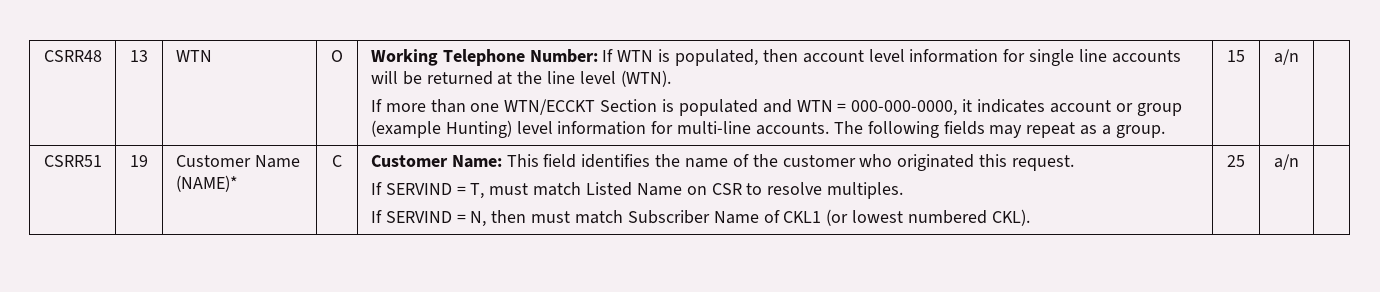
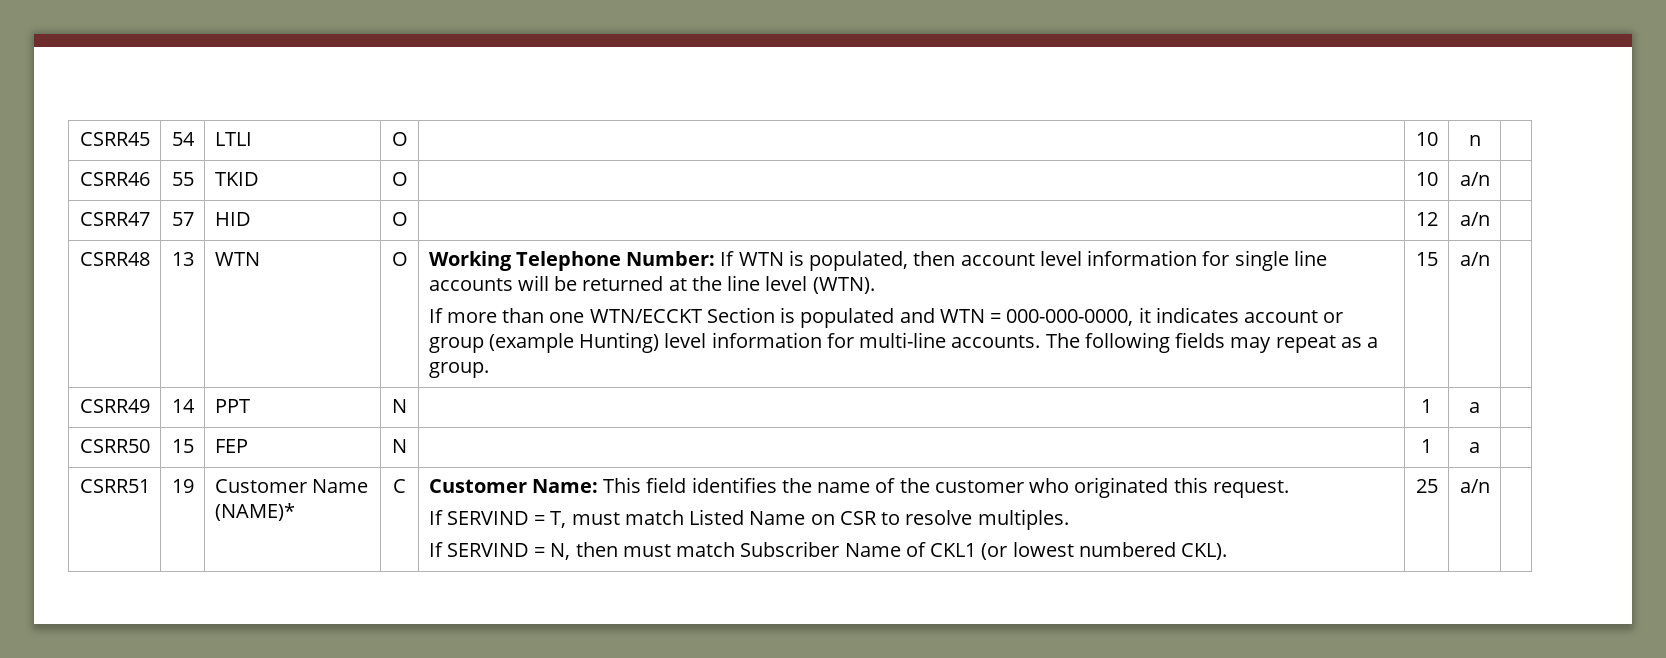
+ CSRR45 | 54 | LTLI | O | | 10 | n |
+ CSRR46 | 55 | TKID | O | | 10 | a/n |
+ CSRR47 | 57 | HID | O | | 12 | a/n |
+ CSRR49 | 14 | PPT | N | | 1 | a |
+ CSRR50 | 15 | FEP | N | | 1 | a |

